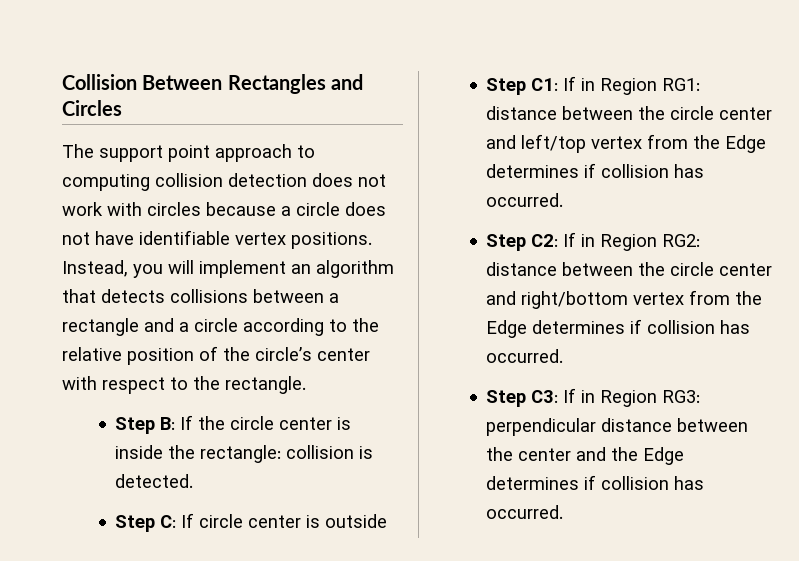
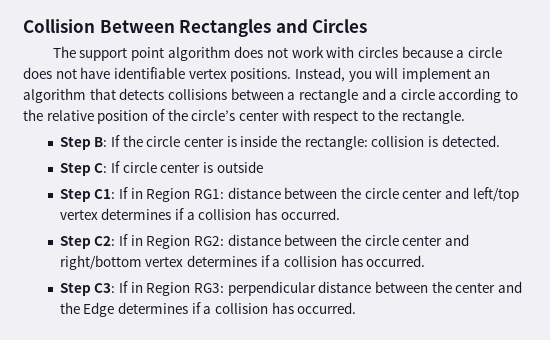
- The support point approach to computing collision detection does not work with circles because a circle does not have identifiable vertex positions.
+ The support point algorithm does not work with circles because a circle does not have identifiable vertex positions.
- Step C1: If in Region RG1: distance between the circle center and left/top vertex from the Edge determines if collision has occurred.
+ Step C1: If in Region RG1: distance between the circle center and left/top vertex determines if a collision has occurred.
- Step C2: If in Region RG2: distance between the circle center and right/bottom vertex from the Edge determines if collision has occurred.
+ Step C2: If in Region RG2: distance between the circle center and right/bottom vertex determines if a collision has occurred.
- Step C3: If in Region RG3: perpendicular distance between the center and the Edge determines if collision has occurred.
+ Step C3: If in Region RG3: perpendicular distance between the center and the Edge determines if a collision has occurred.

